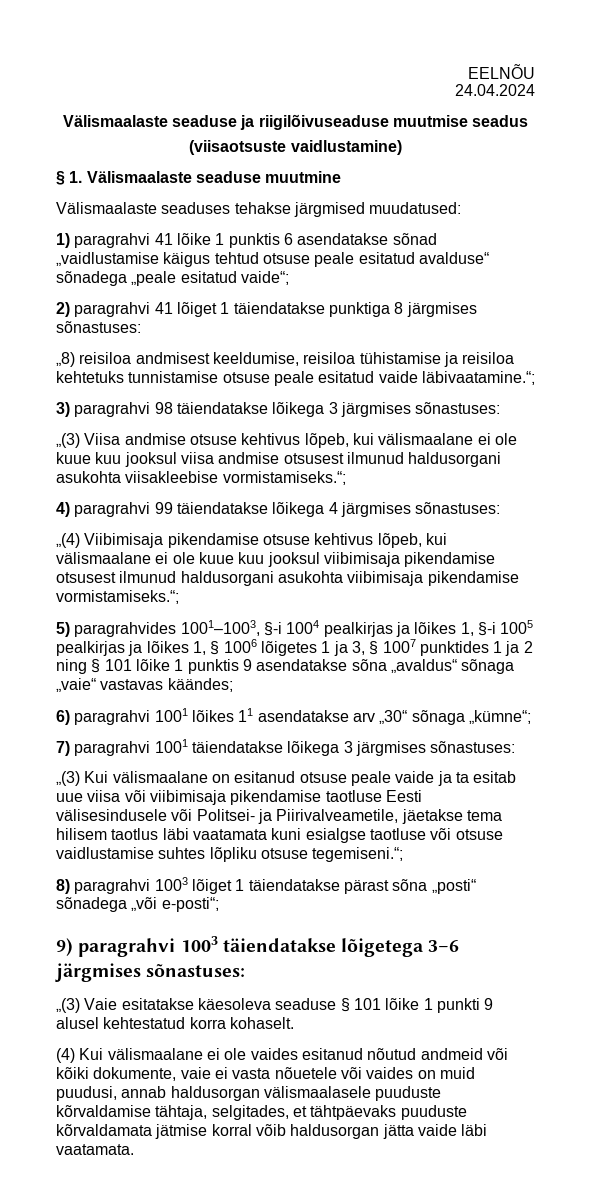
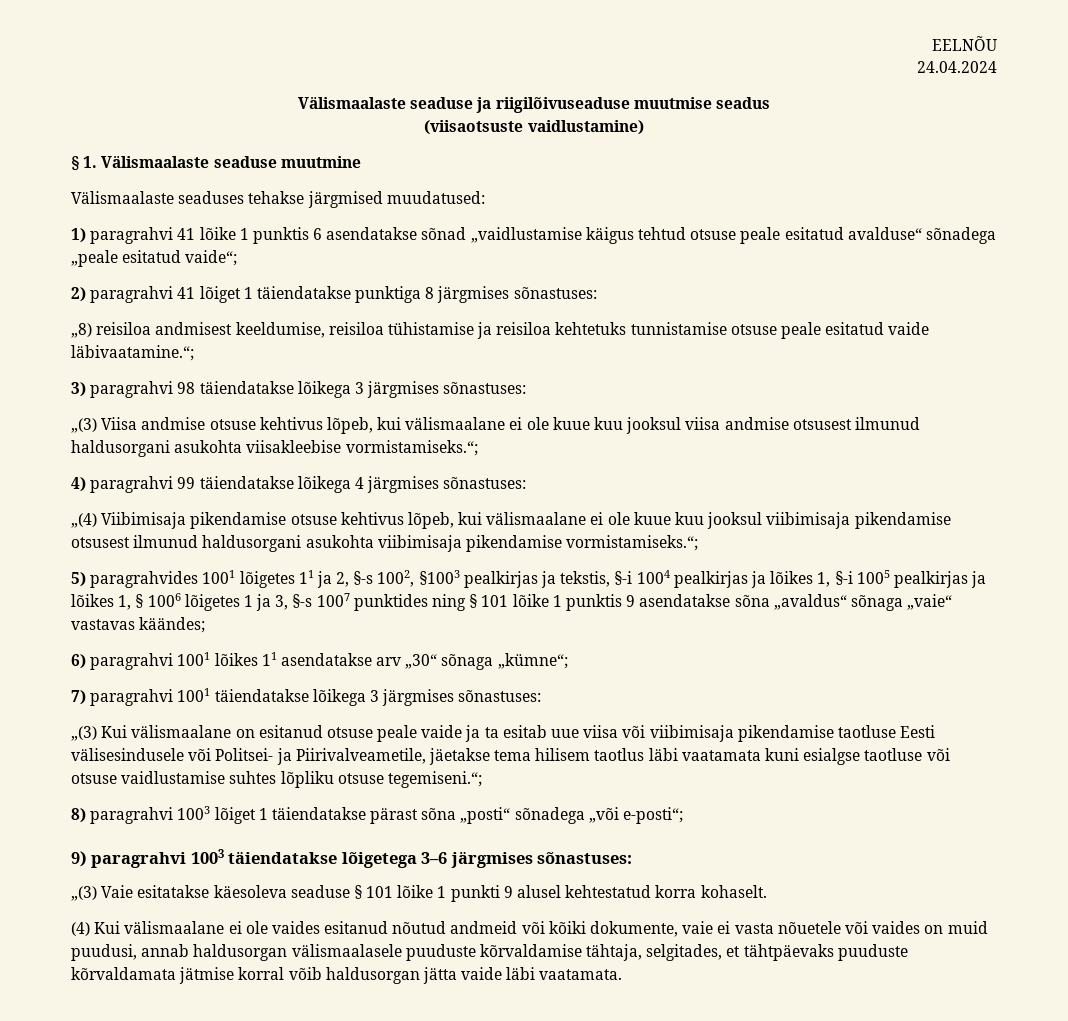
- 5) paragrahvides 1001–1003, §-i 1004 pealkirjas ja lõikes 1, §-i 1005 pealkirjas ja lõikes 1, § 1006 lõigetes 1 ja 3, § 1007 punktides 1 ja 2 ning § 101 lõike 1 punktis 9 asendatakse sõna „avaldus“ sõnaga „vaie“ vastavas käändes;
+ 5) paragrahvides 1001 lõigetes 11 ja 2, §-s 1002, §1003 pealkirjas ja tekstis, §-i 1004 pealkirjas ja lõikes 1, §-i 1005 pealkirjas ja lõikes 1, § 1006 lõigetes 1 ja 3, §-s 1007 punktides ning § 101 lõike 1 punktis 9 asendatakse sõna „avaldus“ sõnaga „vaie“ vastavas käändes;

